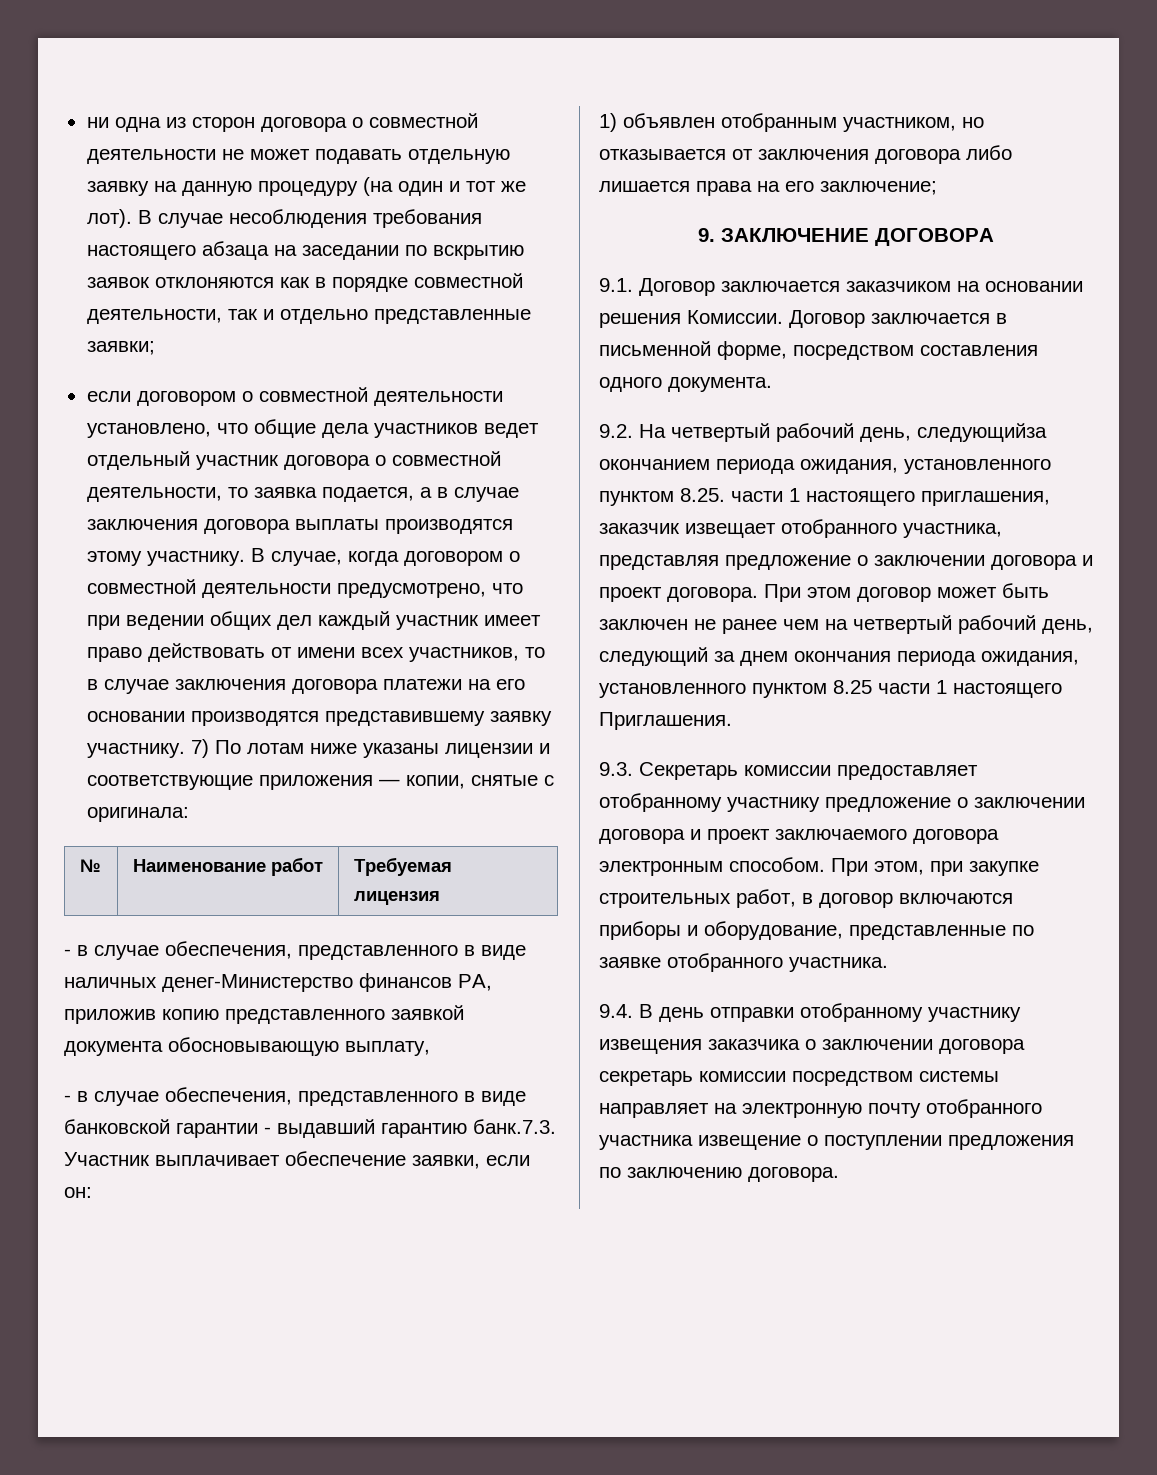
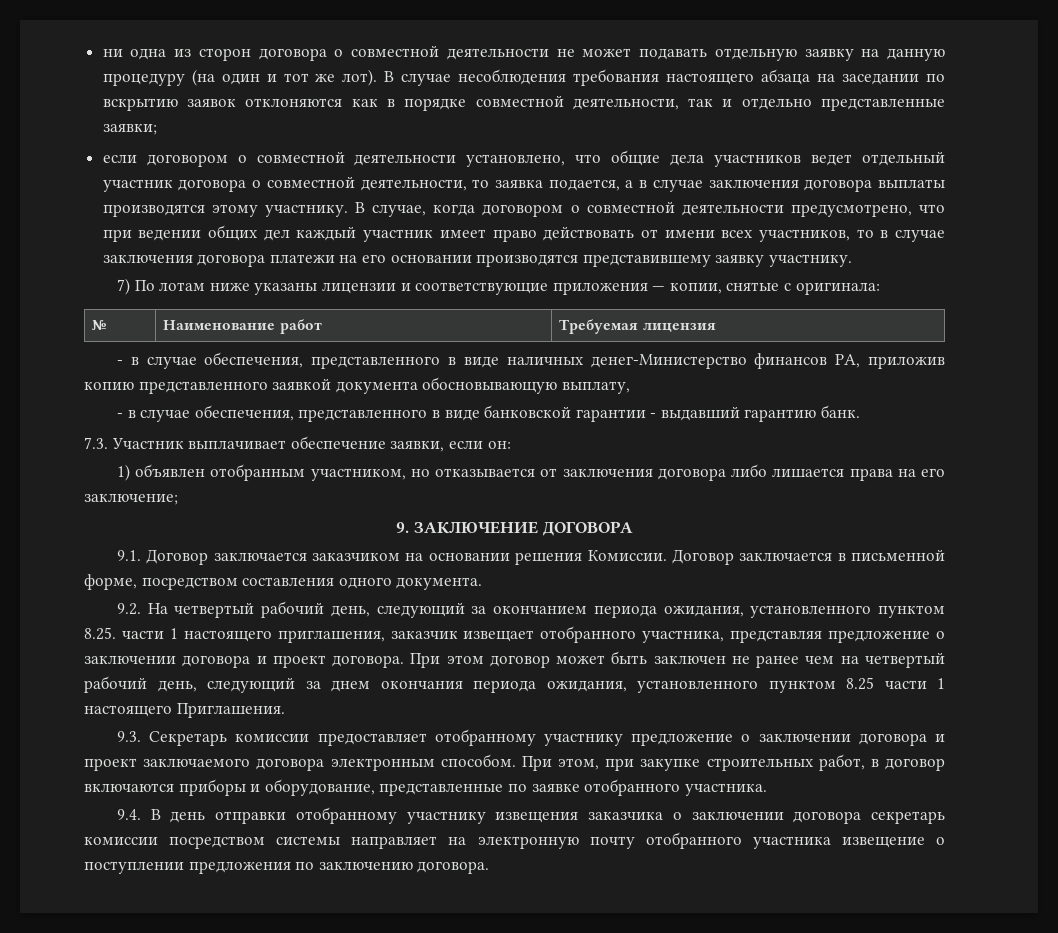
- В случае, когда договором о совместной деятельности предусмотрено, что при ведении общих дел каждый участник имеет право действовать от имени всех участников, то в случае заключения договора платежи на его основании производятся представившему заявку участнику. 7) По лотам ниже указаны лицензии и соответствующие приложения — копии, снятые с оригинала:
+ В случае, когда договором о совместной деятельности предусмотрено, что при ведении общих дел каждый участник имеет право действовать от имени всех участников, то в случае заключения договора платежи на его основании производятся представившему заявку участнику.
+ 7) По лотам ниже указаны лицензии и соответствующие приложения — копии, снятые с оригинала:
- - в случае обеспечения, представленного в виде банковской гарантии - выдавший гарантию банк.7.3. Участник выплачивает обеспечение заявки, если он:
+ - в случае обеспечения, представленного в виде банковской гарантии - выдавший гарантию банк.
+ 7.3. Участник выплачивает обеспечение заявки, если он:
- 9.2. На четвертый рабочий день, следующийза окончанием периода ожидания, установленного пунктом 8.25. части 1 настоящего приглашения, заказчик извещает отобранного участника, представляя предложение о заключении договора и проект договора.
+ 9.2. На четвертый рабочий день, следующий за окончанием периода ожидания, установленного пунктом 8.25. части 1 настоящего приглашения, заказчик извещает отобранного участника, представляя предложение о заключении договора и проект договора.

